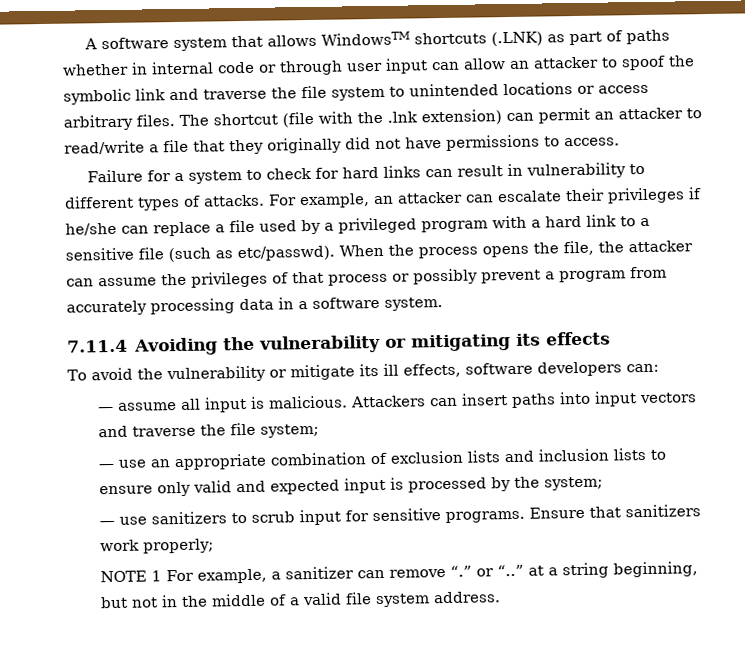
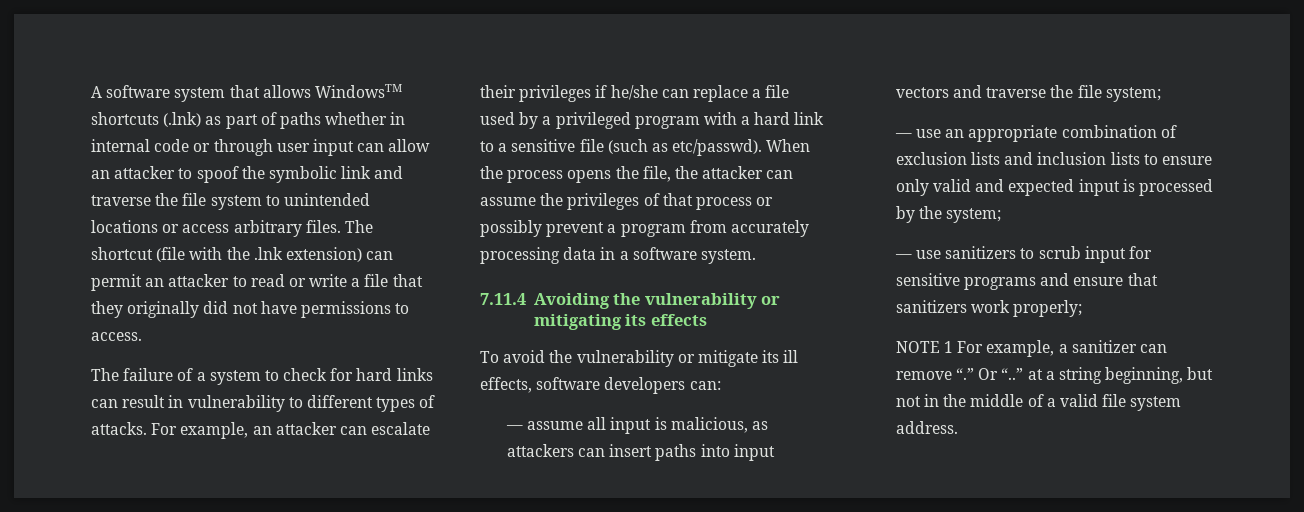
- A software system that allows WindowsTM shortcuts (.LNK) as part of paths whether in internal code or through user input can allow an attacker to spoof the symbolic link and traverse the file system to unintended locations or access arbitrary files.
+ A software system that allows WindowsTM shortcuts (.lnk) as part of paths whether in internal code or through user input can allow an attacker to spoof the symbolic link and traverse the file system to unintended locations or access arbitrary files.
- The shortcut (file with the .lnk extension) can permit an attacker to read/write a file that they originally did not have permissions to access.
+ The shortcut (file with the .lnk extension) can permit an attacker to read or write a file that they originally did not have permissions to access.
- Failure for a system to check for hard links can result in vulnerability to different types of attacks.
+ The failure of a system to check for hard links can result in vulnerability to different types of attacks.
- — assume all input is malicious. Attackers can insert paths into input vectors and traverse the file system;
+ — assume all input is malicious, as attackers can insert paths into input vectors and traverse the file system;
- — use sanitizers to scrub input for sensitive programs. Ensure that sanitizers work properly;
+ — use sanitizers to scrub input for sensitive programs and ensure that sanitizers work properly;
- NOTE 1 For example, a sanitizer can remove “.” or “..” at a string beginning, but not in the middle of a valid file system address.
+ NOTE 1 For example, a sanitizer can remove “.” Or “..” at a string beginning, but not in the middle of a valid file system address.

